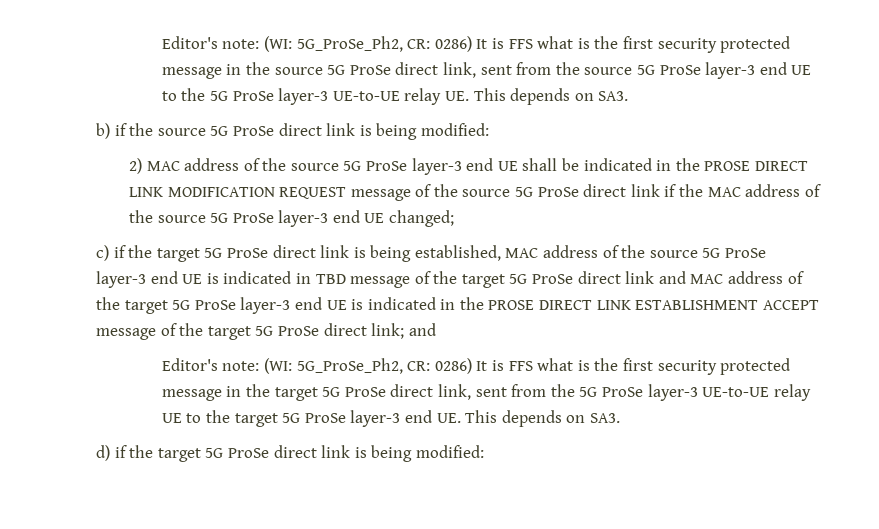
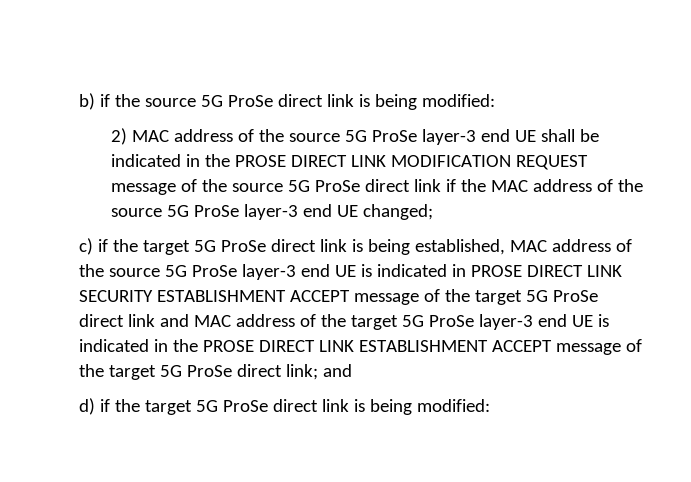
- Editor's note: (WI: 5G_ProSe_Ph2, CR: 0286) It is FFS what is the first security protected message in the source 5G ProSe direct link, sent from the source 5G ProSe layer-3 end UE to the 5G ProSe layer-3 UE-to-UE relay UE. This depends on SA3.
- c) if the target 5G ProSe direct link is being established, MAC address of the source 5G ProSe layer-3 end UE is indicated in TBD message of the target 5G ProSe direct link and MAC address of the target 5G ProSe layer-3 end UE is indicated in the PROSE DIRECT LINK ESTABLISHMENT ACCEPT message of the target 5G ProSe direct link;
+ c) if the target 5G ProSe direct link is being established, MAC address of the source 5G ProSe layer-3 end UE is indicated in PROSE DIRECT LINK SECURITY ESTABLISHMENT ACCEPT message of the target 5G ProSe direct link and MAC address of the target 5G ProSe layer-3 end UE is indicated in the PROSE DIRECT LINK ESTABLISHMENT ACCEPT message of the target 5G ProSe direct link;
- Editor's note: (WI: 5G_ProSe_Ph2, CR: 0286) It is FFS what is the first security protected message in the target 5G ProSe direct link, sent from the 5G ProSe layer-3 UE-to-UE relay UE to the target 5G ProSe layer-3 end UE. This depends on SA3.

